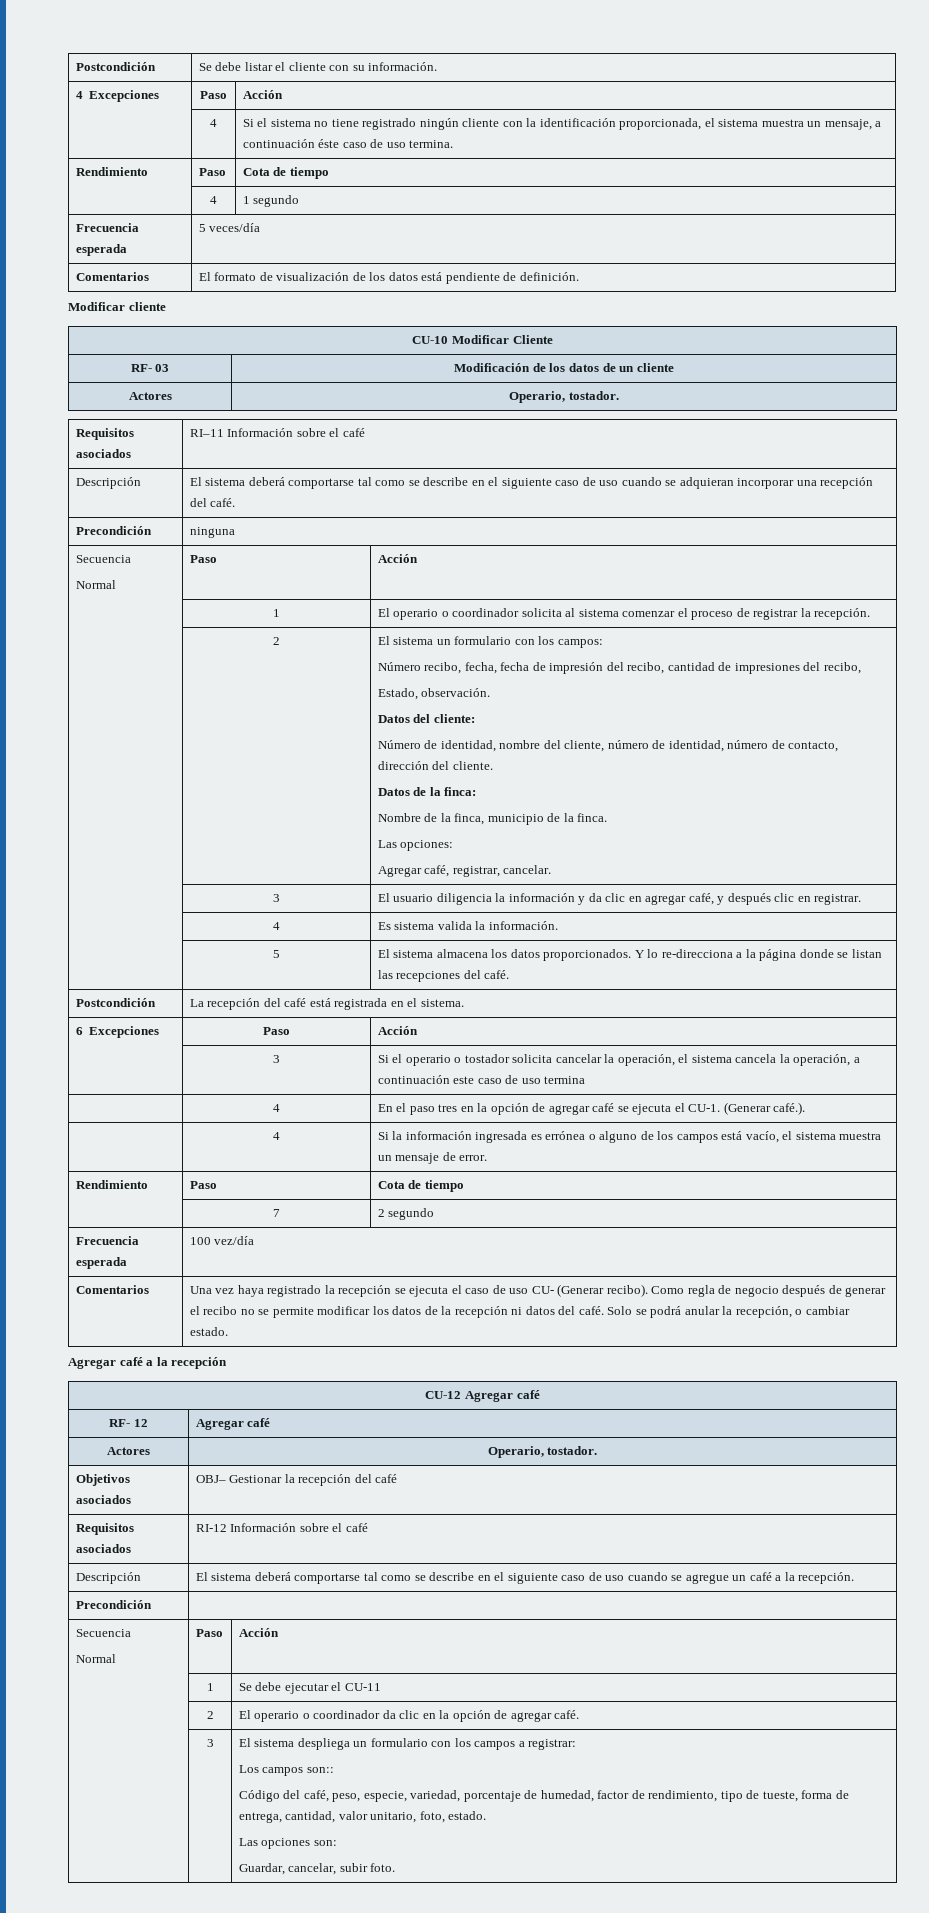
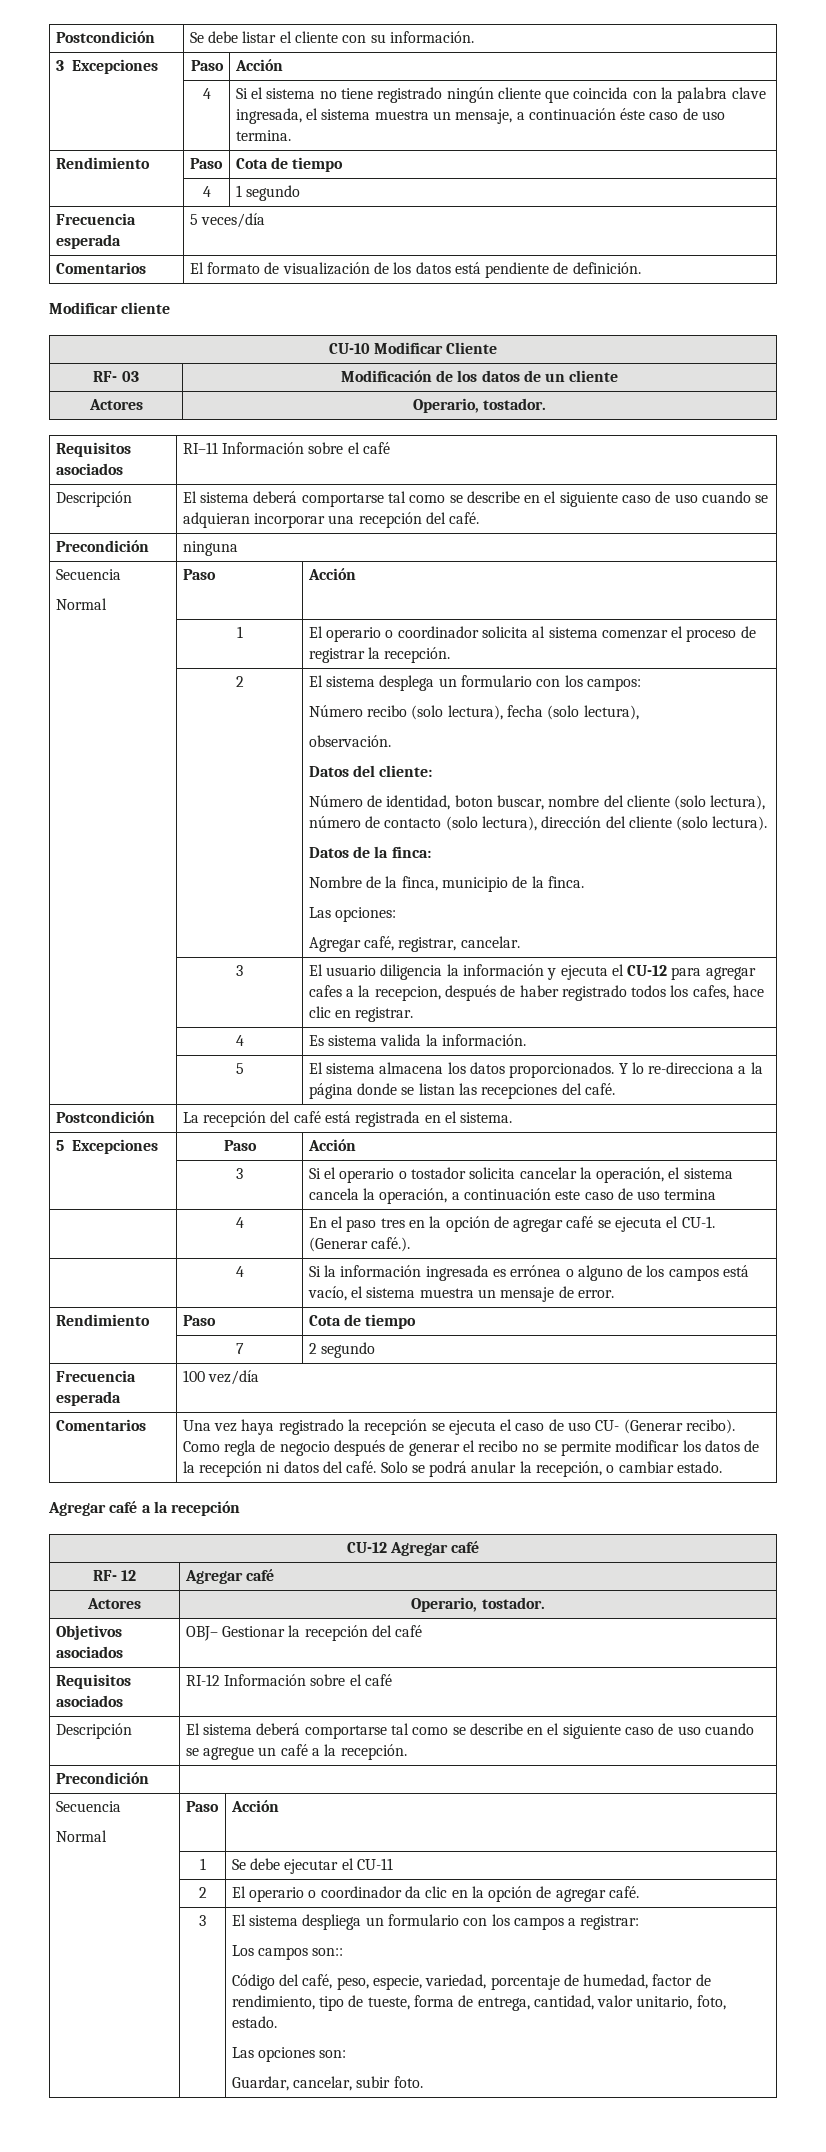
- 4 Excepciones | Paso | Acción
+ 3 Excepciones | Paso | Acción
- | 4 | Si el sistema no tiene registrado ningún cliente con la identificación proporcionada, el sistema muestra un mensaje, a continuación éste caso de uso termina.
+ | 4 | Si el sistema no tiene registrado ningún cliente que coincida con la palabra clave ingresada, el sistema muestra un mensaje, a continuación éste caso de uso termina.
- El sistema un formulario con los campos:
+ El sistema desplega un formulario con los campos:
- Número recibo, fecha, fecha de impresión del recibo, cantidad de impresiones del recibo,
- Estado, observación.
+ Número recibo (solo lectura), fecha (solo lectura),
+ observación.
- Número de identidad, nombre del cliente, número de identidad, número de contacto, dirección del cliente.
+ Número de identidad, boton buscar, nombre del cliente (solo lectura), número de contacto (solo lectura), dirección del cliente (solo lectura).
- | 3 | El usuario diligencia la información y da clic en agregar café, y después clic en registrar.
+ | 3 | El usuario diligencia la información y ejecuta el CU-12 para agregar cafes a la recepcion, después de haber registrado todos los cafes, hace clic en registrar.
- 6 Excepciones | Paso | Acción
+ 5 Excepciones | Paso | Acción

